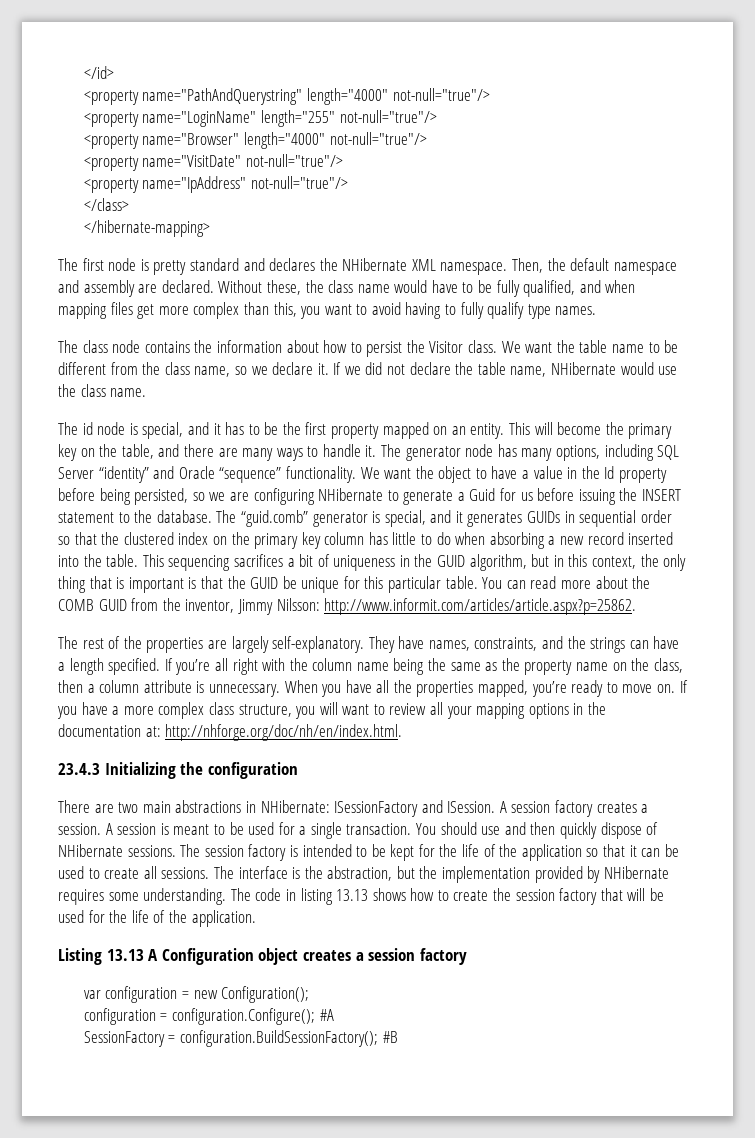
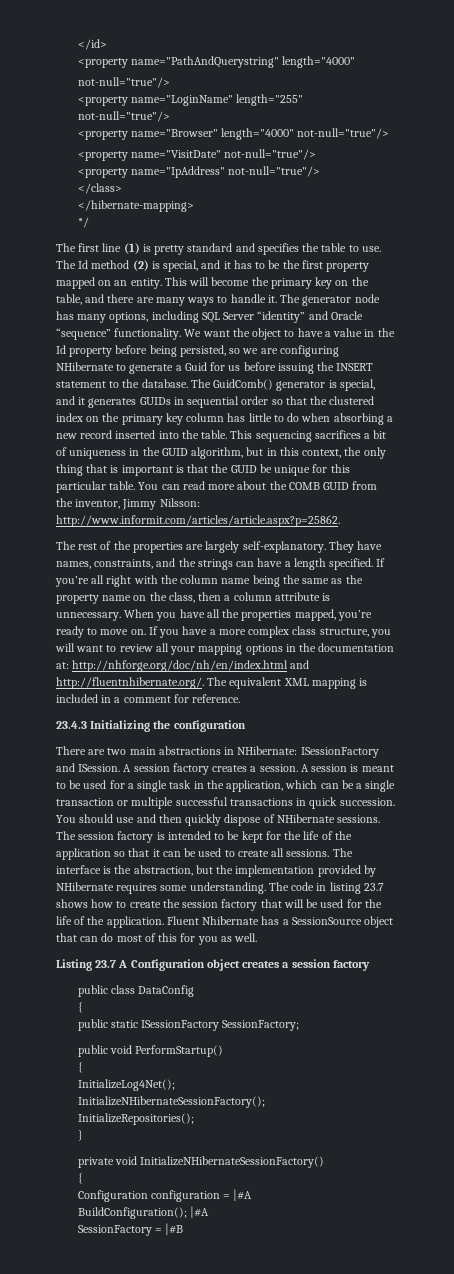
- <property name="PathAndQuerystring" length="4000" not-null="true"/>
+ <property name="PathAndQuerystring" length="4000"
+ not-null="true"/>
+ */
- The first node is pretty standard and declares the NHibernate XML namespace. Then, the default namespace and assembly are declared. Without these, the class name would have to be fully qualified, and when mapping files get more complex than this, you want to avoid having to fully qualify type names.
- The class node contains the information about how to persist the Visitor class. We want the table name to be different from the class name, so we declare it. If we did not declare the table name, NHibernate would use the class name.
- The id node is special, and it has to be the first property mapped on an entity.
+ The first line (1) is pretty standard and specifies the table to use. The Id method (2) is special, and it has to be the first property mapped on an entity.
- The “guid.comb” generator is special, and it generates GUIDs in sequential order so that the clustered index on the primary key column has little to do when absorbing a new record inserted into the table.
+ The GuidComb() generator is special, and it generates GUIDs in sequential order so that the clustered index on the primary key column has little to do when absorbing a new record inserted into the table.
- If you have a more complex class structure, you will want to review all your mapping options in the documentation at: http://nhforge.org/doc/nh/en/index.html.
+ If you have a more complex class structure, you will want to review all your mapping options in the documentation at: http://nhforge.org/doc/nh/en/index.html and http://fluentnhibernate.org/. The equivalent XML mapping is included in a comment for reference.
- A session is meant to be used for a single transaction.
+ A session is meant to be used for a single task in the application, which can be a single transaction or multiple successful transactions in quick succession.
- The code in listing 13.13 shows how to create the session factory that will be used for the life of the application.
+ The code in listing 23.7 shows how to create the session factory that will be used for the life of the application. Fluent Nhibernate has a SessionSource object that can do most of this for you as well.
- Listing 13.13 A Configuration object creates a session factory
+ Listing 23.7 A Configuration object creates a session factory
- var configuration = new Configuration();
- configuration = configuration.Configure(); #A
+ public class DataConfig
+ {
+ public static ISessionFactory SessionFactory;
+ public void PerformStartup()
+ {
+ InitializeLog4Net();
+ InitializeNHibernateSessionFactory();
+ InitializeRepositories();
+ }
+ private void InitializeNHibernateSessionFactory()
+ {
+ Configuration configuration = |#A
+ BuildConfiguration(); |#A
- SessionFactory = configuration.BuildSessionFactory(); #B
+ SessionFactory = |#B

